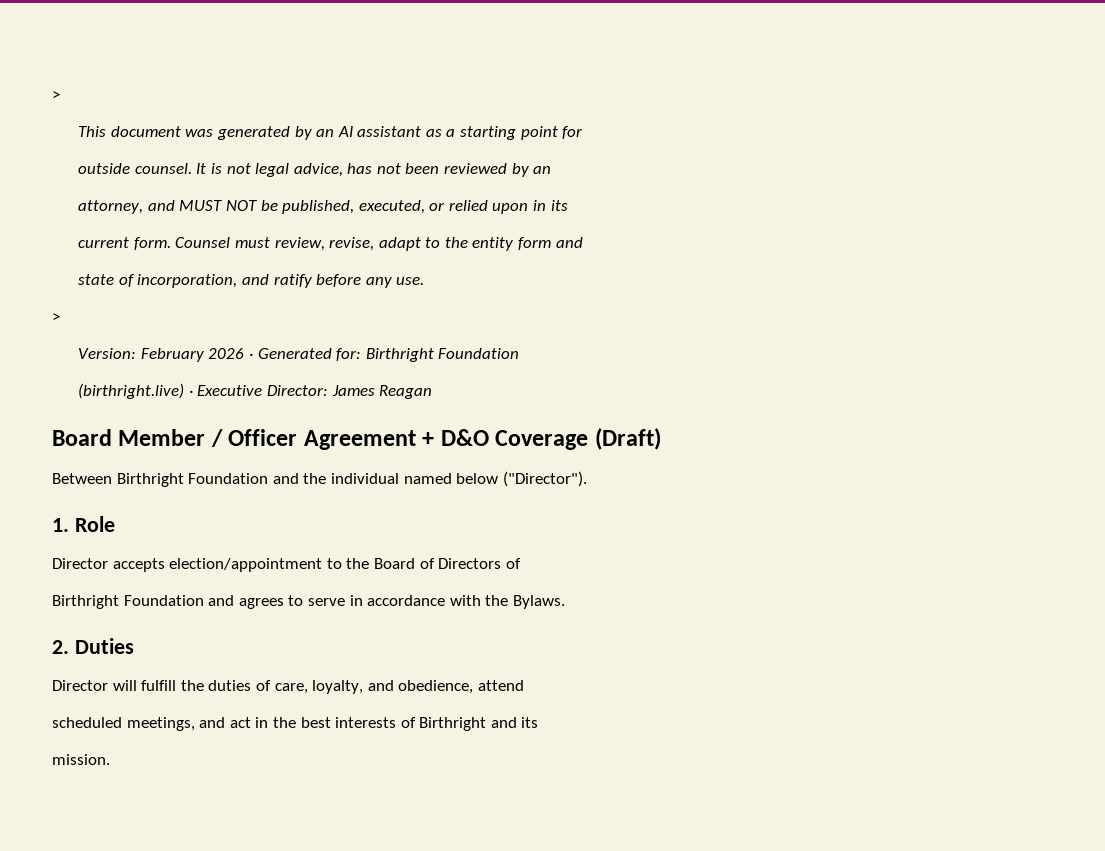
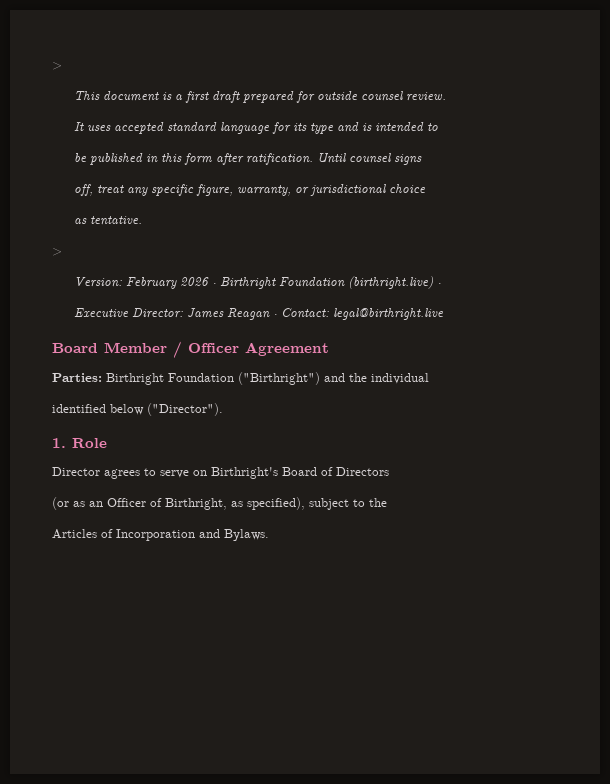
- This document was generated by an AI assistant as a starting point for
- outside counsel. It is not legal advice, has not been reviewed by an
- attorney, and MUST NOT be published, executed, or relied upon in its
- current form. Counsel must review, revise, adapt to the entity form and
- state of incorporation, and ratify before any use.
+ This document is a first draft prepared for outside counsel review.
+ It uses accepted standard language for its type and is intended to
+ be published in this form after ratification. Until counsel signs
+ off, treat any specific figure, warranty, or jurisdictional choice
+ as tentative.
- Version: February 2026 · Generated for: Birthright Foundation
- (birthright.live) · Executive Director: James Reagan
+ Version: February 2026 · Birthright Foundation (birthright.live) ·
+ Executive Director: James Reagan · Contact: legal@birthright.live
- Board Member / Officer Agreement + D&O Coverage (Draft)
- Between Birthright Foundation and the individual named below ("Director").
+ Board Member / Officer Agreement
+ Parties: Birthright Foundation ("Birthright") and the individual
+ identified below ("Director").
- Director accepts election/appointment to the Board of Directors of
- Birthright Foundation and agrees to serve in accordance with the Bylaws.
- 2. Duties
- Director will fulfill the duties of care, loyalty, and obedience, attend
- scheduled meetings, and act in the best interests of Birthright and its
- mission.
+ Director agrees to serve on Birthright's Board of Directors
+ (or as an Officer of Birthright, as specified), subject to the
+ Articles of Incorporation and Bylaws.

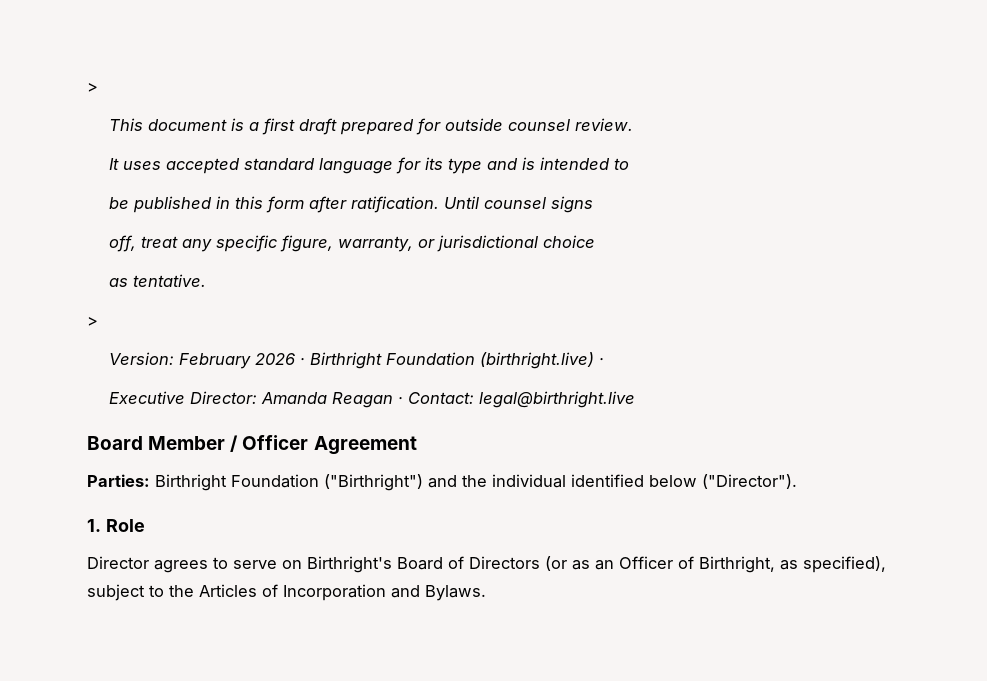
- Executive Director: James Reagan · Contact: legal@birthright.live
+ Executive Director: Amanda Reagan · Contact: legal@birthright.live
- Parties: Birthright Foundation ("Birthright") and the individual
- identified below ("Director").
+ Parties: Birthright Foundation ("Birthright") and the individual identified below ("Director").
- Director agrees to serve on Birthright's Board of Directors
- (or as an Officer of Birthright, as specified), subject to the
- Articles of Incorporation and Bylaws.
+ Director agrees to serve on Birthright's Board of Directors (or as an Officer of Birthright, as specified), subject to the Articles of Incorporation and Bylaws.

